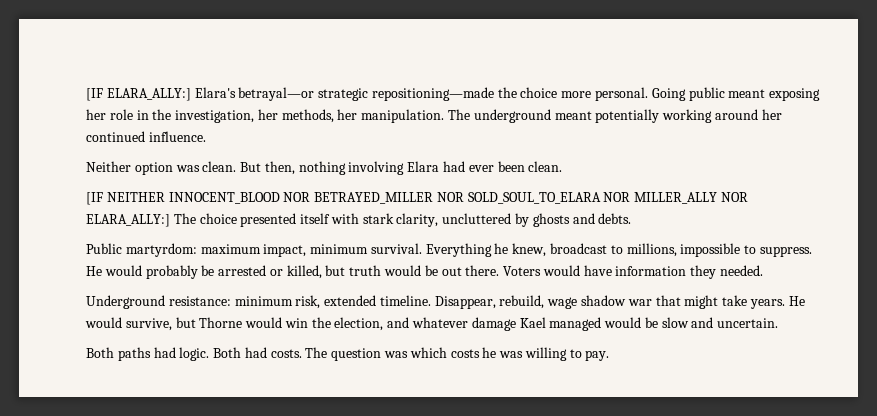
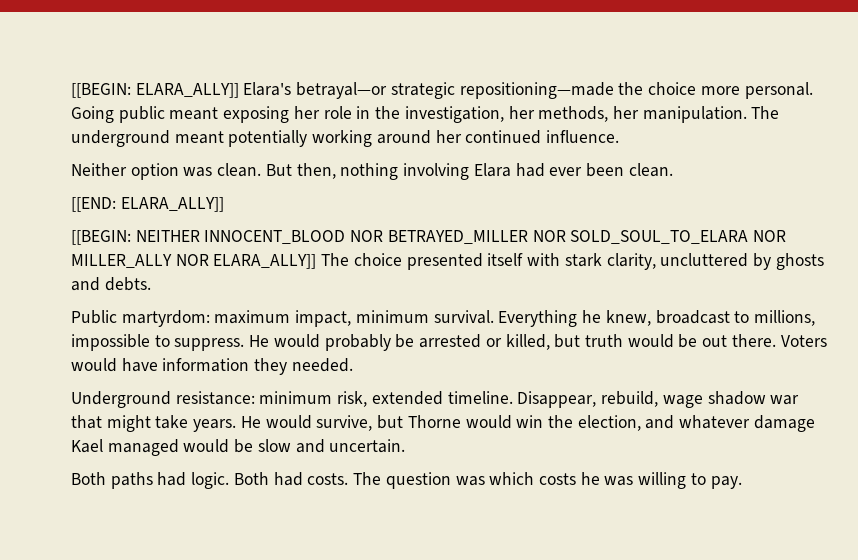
- [IF ELARA_ALLY:] Elara's betrayal—or strategic repositioning—made the choice more personal.
+ [[BEGIN: ELARA_ALLY]] Elara's betrayal—or strategic repositioning—made the choice more personal.
- [IF NEITHER INNOCENT_BLOOD NOR BETRAYED_MILLER NOR SOLD_SOUL_TO_ELARA NOR MILLER_ALLY NOR ELARA_ALLY:] The choice presented itself with stark clarity, uncluttered by ghosts and debts.
+ [[END: ELARA_ALLY]]
+ [[BEGIN: NEITHER INNOCENT_BLOOD NOR BETRAYED_MILLER NOR SOLD_SOUL_TO_ELARA NOR MILLER_ALLY NOR ELARA_ALLY]] The choice presented itself with stark clarity, uncluttered by ghosts and debts.

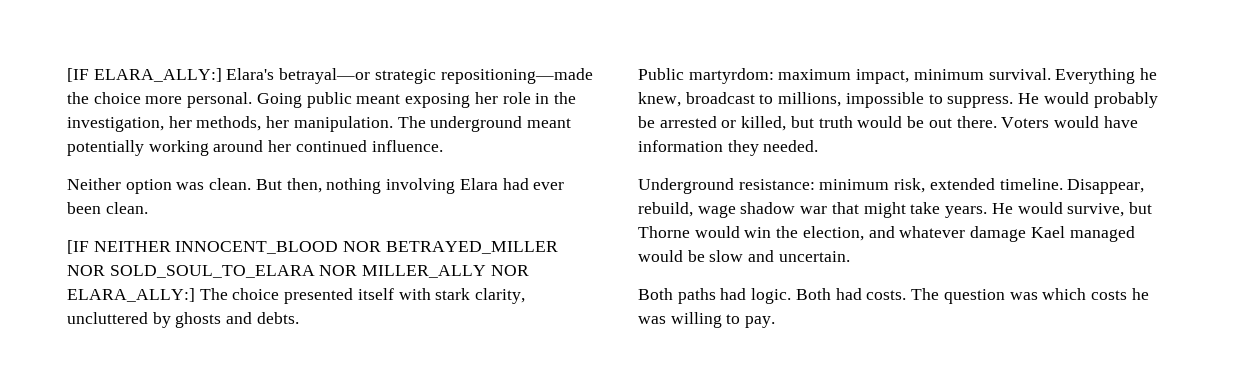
- [[BEGIN: ELARA_ALLY]] Elara's betrayal—or strategic repositioning—made the choice more personal.
+ [IF ELARA_ALLY:] Elara's betrayal—or strategic repositioning—made the choice more personal.
- [[END: ELARA_ALLY]]
- [[BEGIN: NEITHER INNOCENT_BLOOD NOR BETRAYED_MILLER NOR SOLD_SOUL_TO_ELARA NOR MILLER_ALLY NOR ELARA_ALLY]] The choice presented itself with stark clarity, uncluttered by ghosts and debts.
+ [IF NEITHER INNOCENT_BLOOD NOR BETRAYED_MILLER NOR SOLD_SOUL_TO_ELARA NOR MILLER_ALLY NOR ELARA_ALLY:] The choice presented itself with stark clarity, uncluttered by ghosts and debts.

